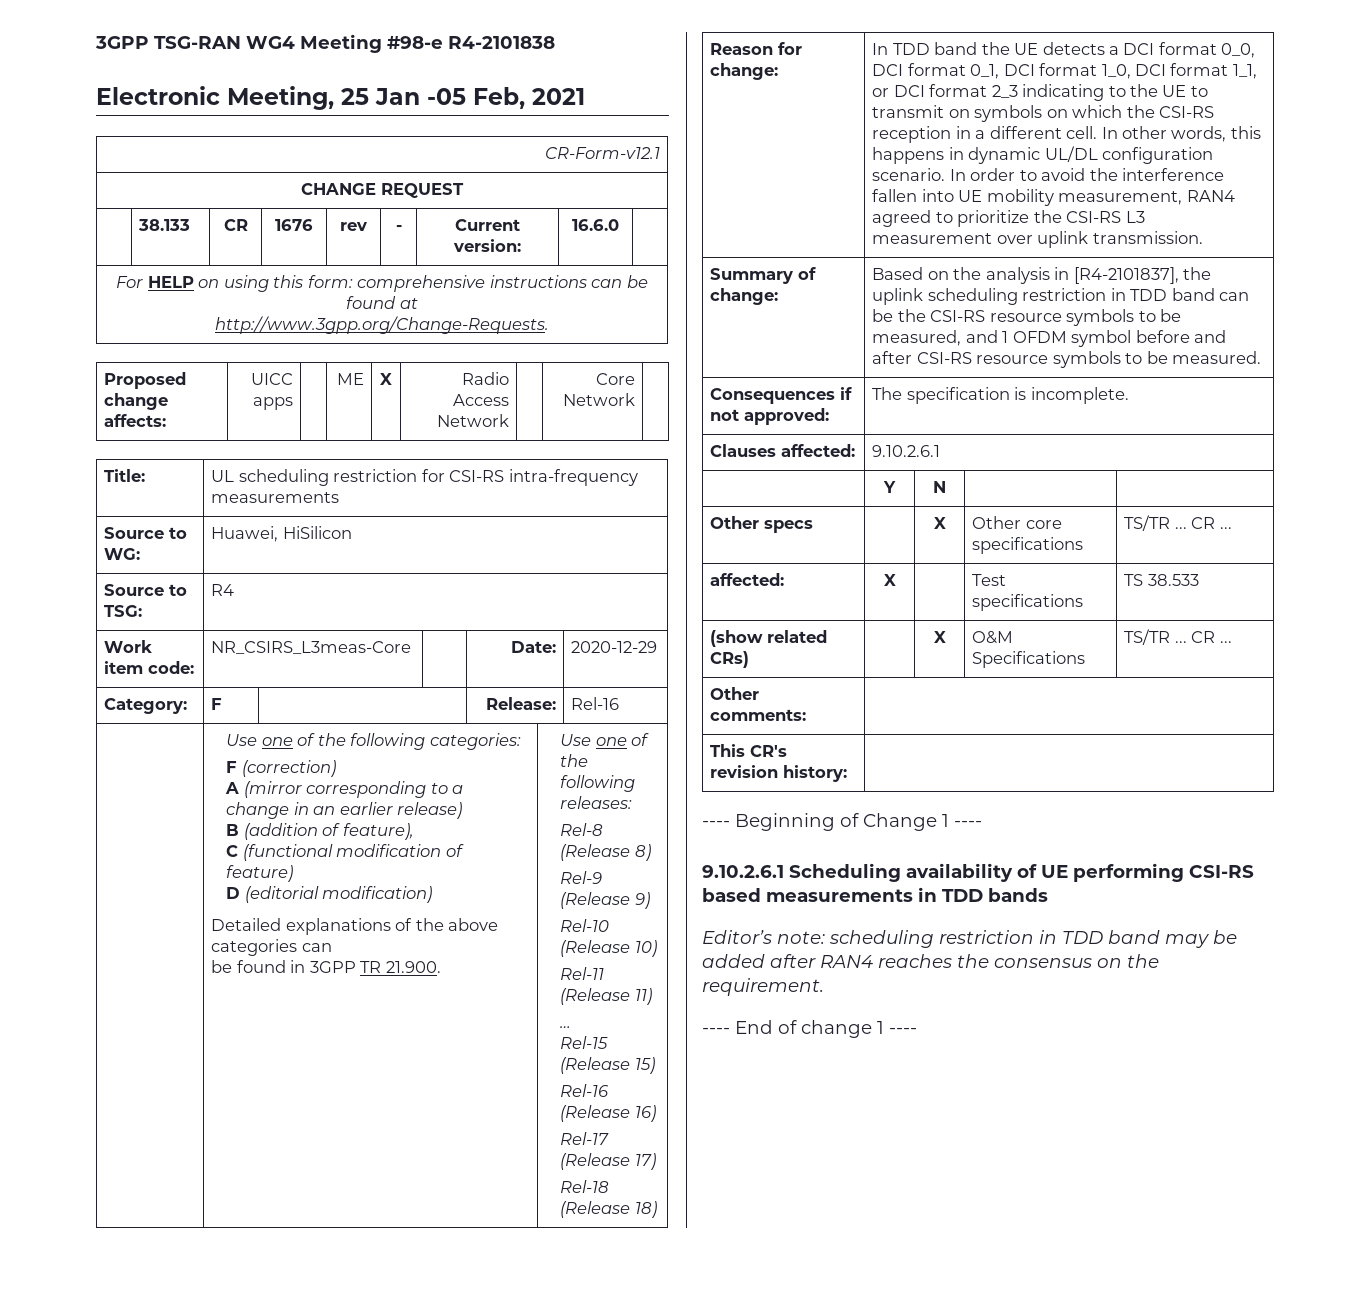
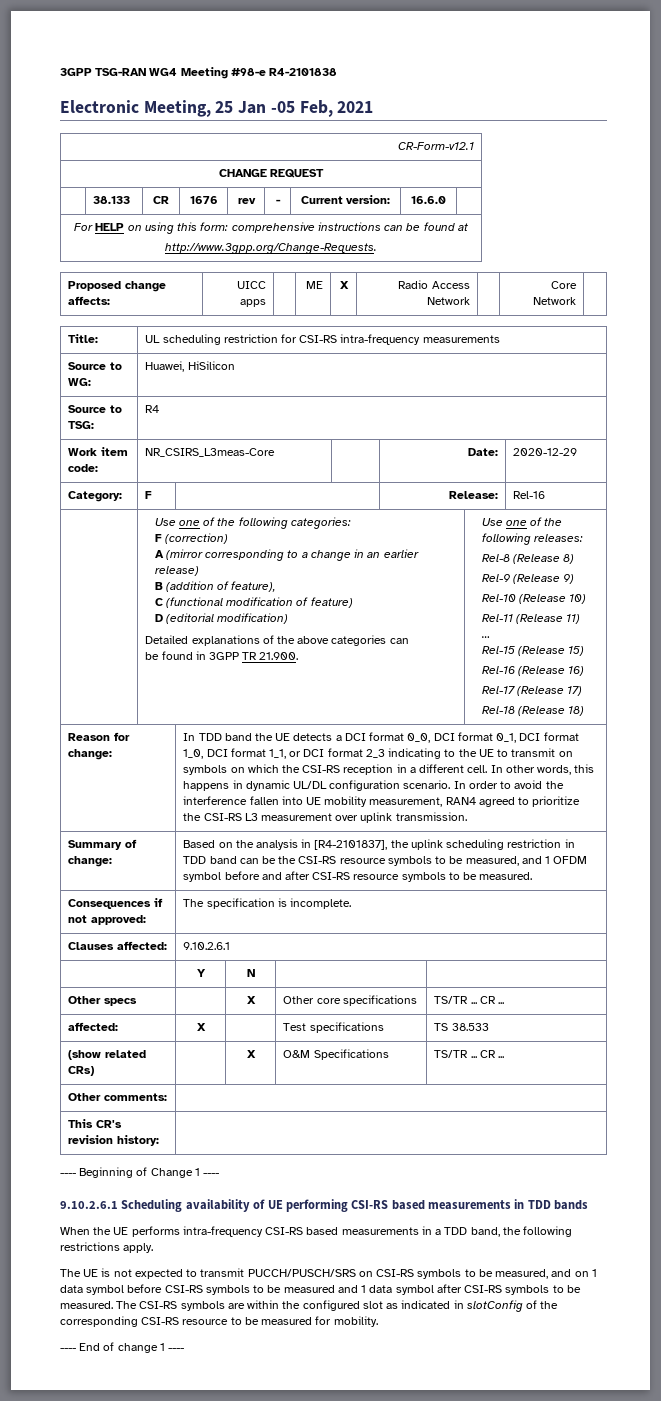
- Editor’s note: scheduling restriction in TDD band may be added after RAN4 reaches the consensus on the requirement.
+ When the UE performs intra-frequency CSI-RS based measurements in a TDD band, the following restrictions apply.
+ The UE is not expected to transmit PUCCH/PUSCH/SRS on CSI-RS symbols to be measured, and on 1 data symbol before CSI-RS symbols to be measured and 1 data symbol after CSI-RS symbols to be measured. The CSI-RS symbols are within the configured slot as indicated in slotConfig of the corresponding CSI-RS resource to be measured for mobility.

